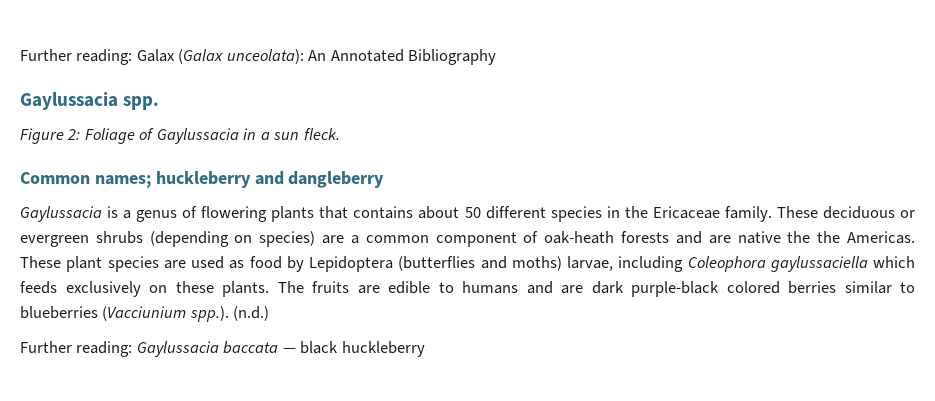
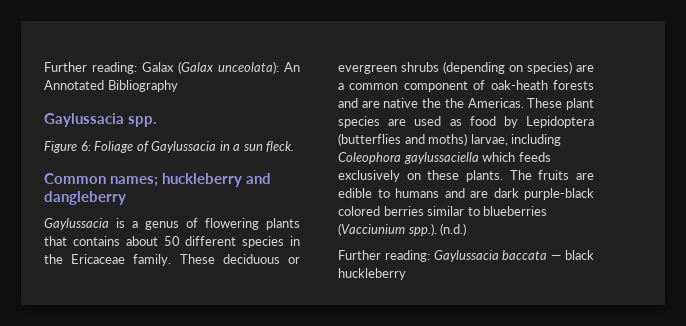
- Figure 2: Foliage of Gaylussacia in a sun fleck.
+ Figure 6: Foliage of Gaylussacia in a sun fleck.

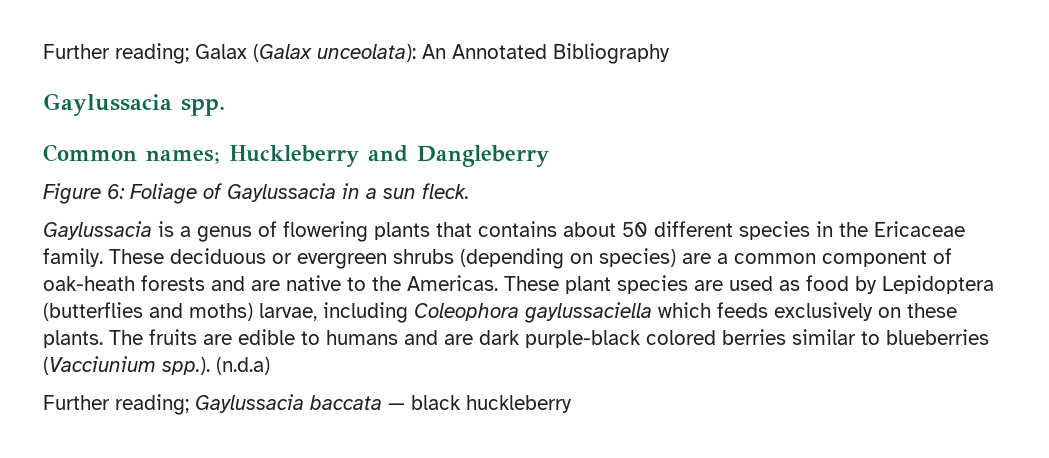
- Further reading: Galax (Galax unceolata): An Annotated Bibliography
+ Further reading; Galax (Galax unceolata): An Annotated Bibliography
+ Common names; Huckleberry and Dangleberry
- Common names; huckleberry and dangleberry
- These deciduous or evergreen shrubs (depending on species) are a common component of oak-heath forests and are native the the Americas.
+ These deciduous or evergreen shrubs (depending on species) are a common component of oak-heath forests and are native to the Americas.
- The fruits are edible to humans and are dark purple-black colored berries similar to blueberries (Vacciunium spp.). (n.d.)
- Further reading: Gaylussacia baccata — black huckleberry
+ The fruits are edible to humans and are dark purple-black colored berries similar to blueberries (Vacciunium spp.). (n.d.a)
+ Further reading; Gaylussacia baccata — black huckleberry

